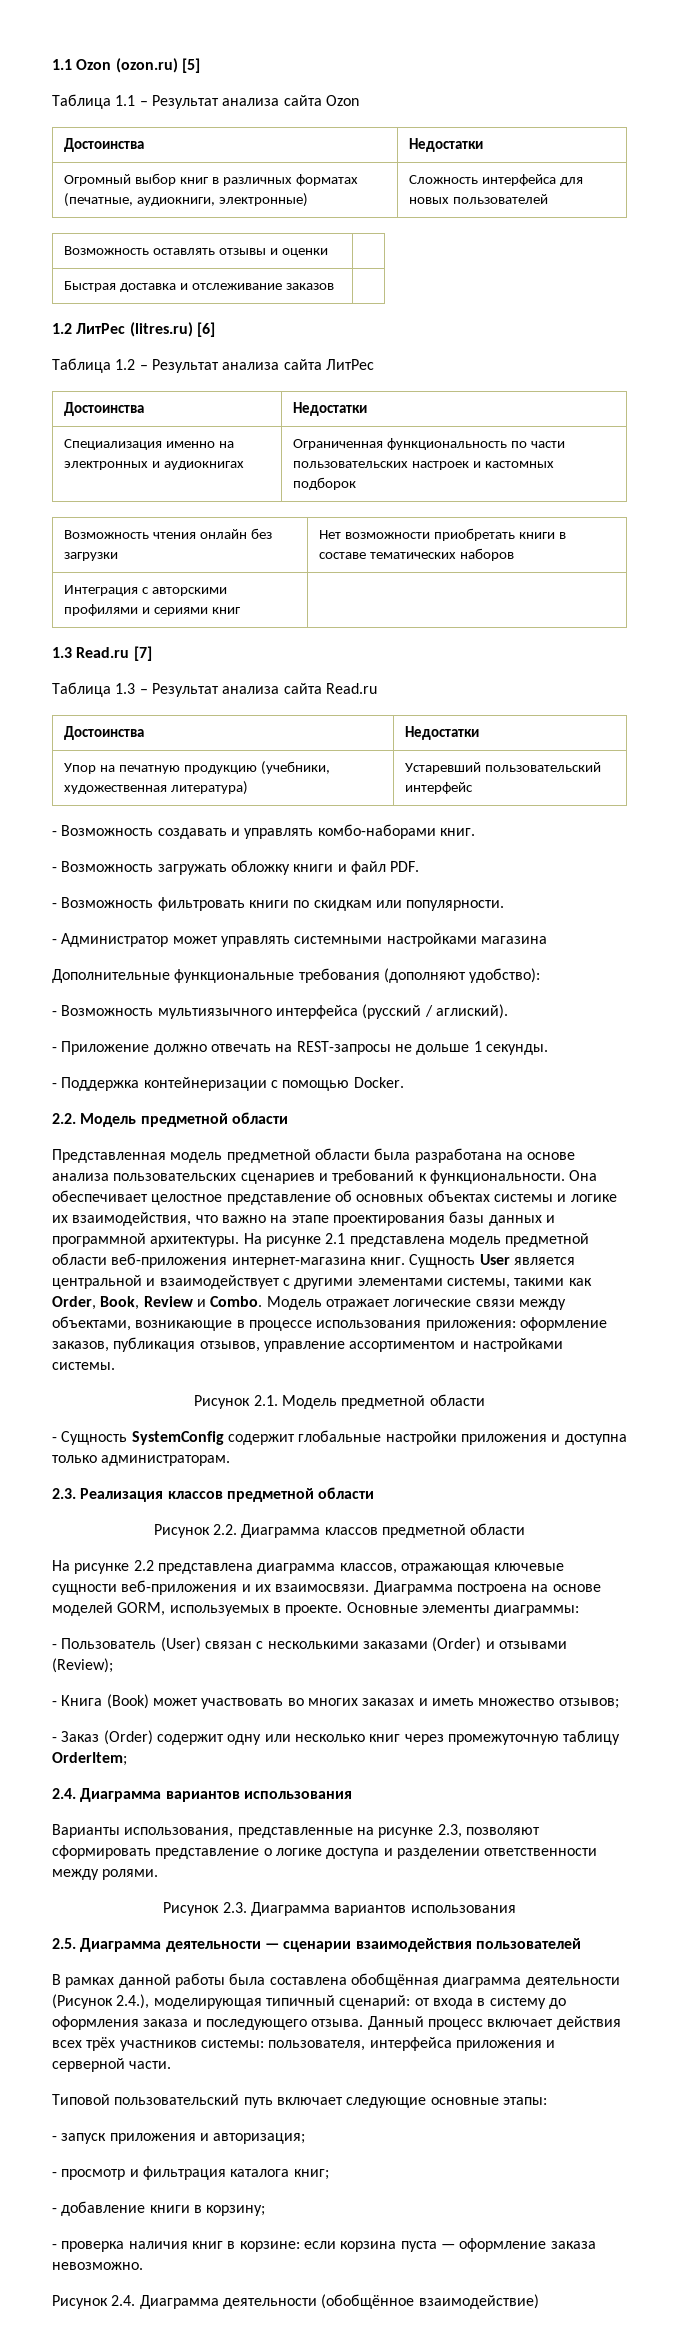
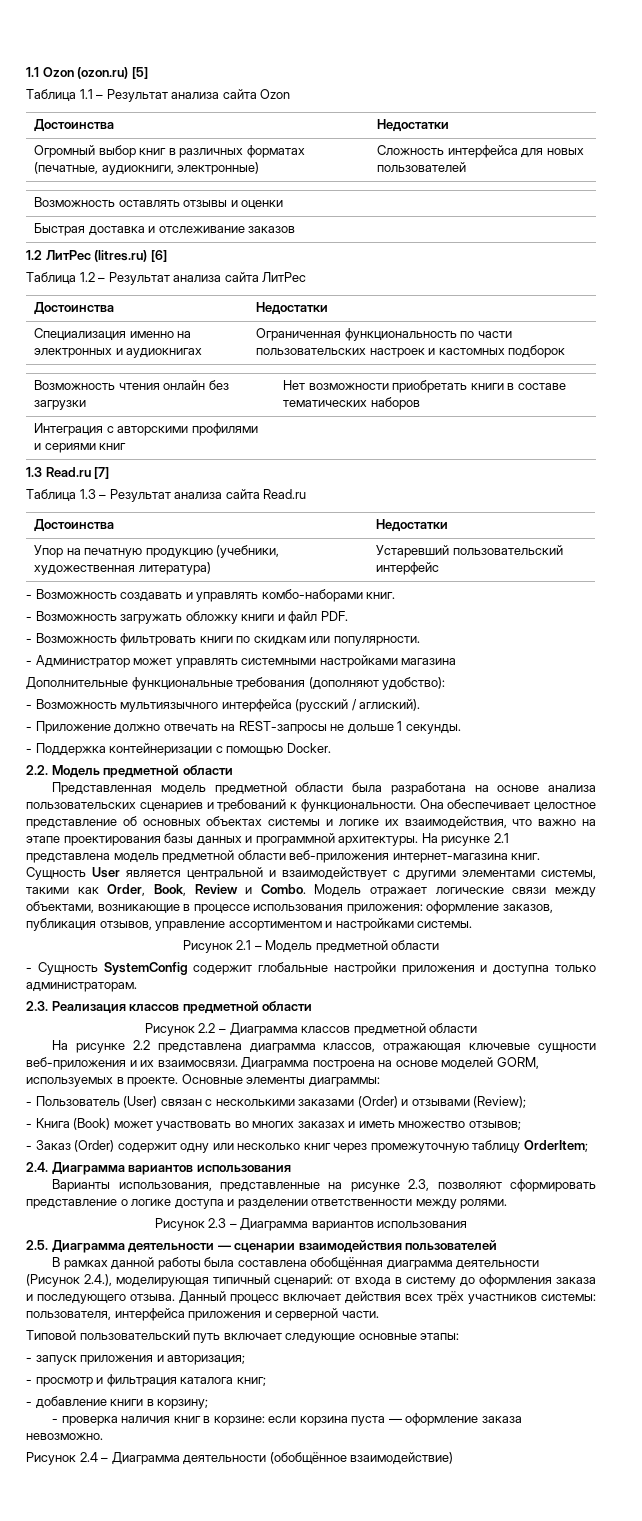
- Рисунок 2.1. Модель предметной области
+ Рисунок 2.1 – Модель предметной области
- Рисунок 2.2. Диаграмма классов предметной области
+ Рисунок 2.2 – Диаграмма классов предметной области
- Рисунок 2.3. Диаграмма вариантов использования
+ Рисунок 2.3 – Диаграмма вариантов использования
- Рисунок 2.4. Диаграмма деятельности (обобщённое взаимодействие)
+ Рисунок 2.4 – Диаграмма деятельности (обобщённое взаимодействие)

